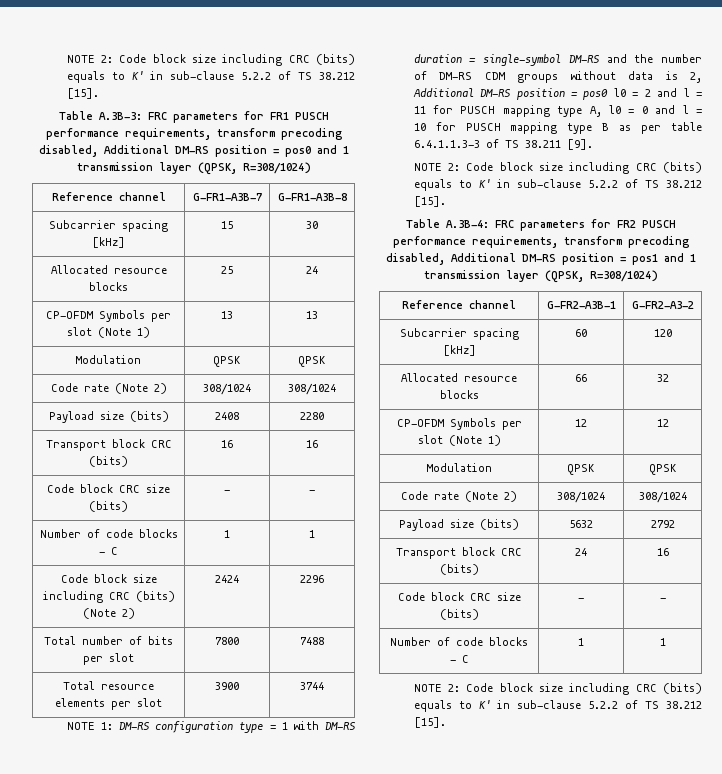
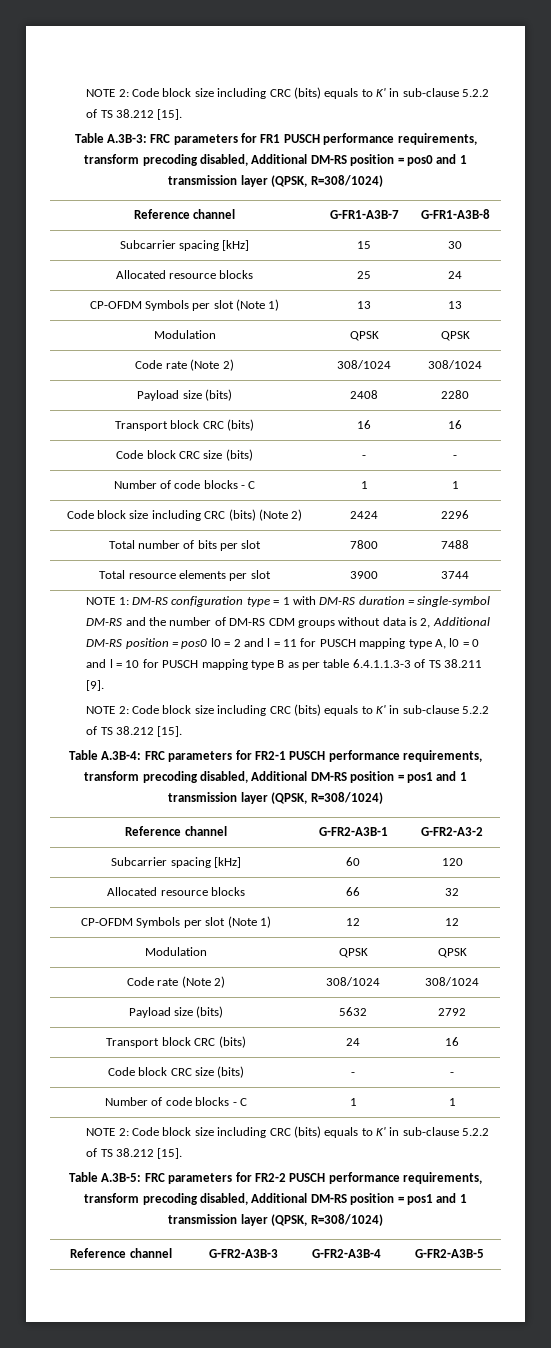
- Table A.3B-4: FRC parameters for FR2 PUSCH performance requirements, transform precoding disabled, Additional DM-RS position = pos1 and 1 transmission layer (QPSK, R=308/1024)
+ Table A.3B-4: FRC parameters for FR2-1 PUSCH performance requirements, transform precoding disabled, Additional DM-RS position = pos1 and 1 transmission layer (QPSK, R=308/1024)
+ Table A.3B-5: FRC parameters for FR2-2 PUSCH performance requirements, transform precoding disabled, Additional DM-RS position = pos1 and 1 transmission layer (QPSK, R=308/1024)
+ Reference channel | G-FR2-A3B-3 | G-FR2-A3B-4 | G-FR2-A3B-5

